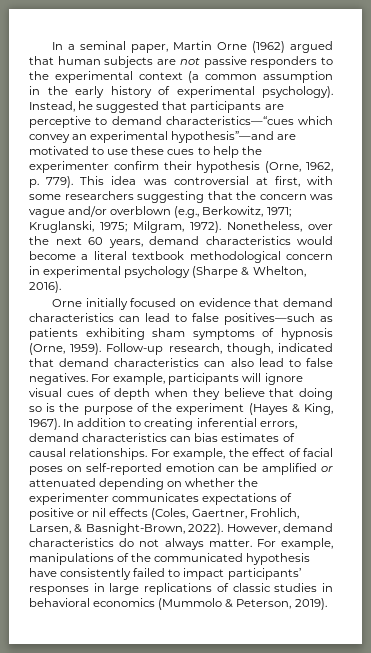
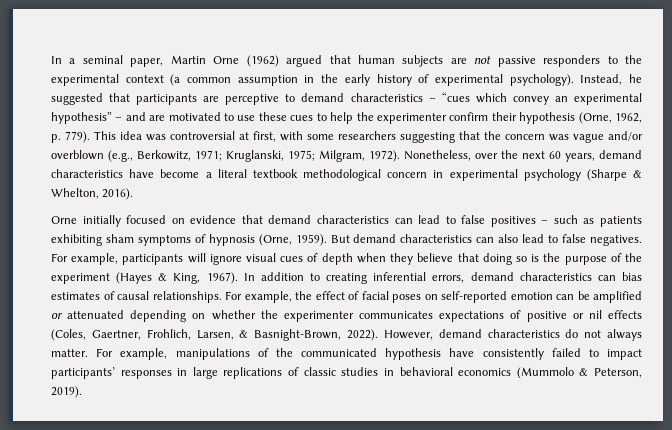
- Instead, he suggested that participants are perceptive to demand characteristics—“cues which convey an experimental hypothesis”—and are motivated to use these cues to help the experimenter confirm their hypothesis (Orne, 1962, p. 779).
+ Instead, he suggested that participants are perceptive to demand characteristics – “cues which convey an experimental hypothesis” – and are motivated to use these cues to help the experimenter confirm their hypothesis (Orne, 1962, p. 779).
- Nonetheless, over the next 60 years, demand characteristics would become a literal textbook methodological concern in experimental psychology (Sharpe & Whelton, 2016).
+ Nonetheless, over the next 60 years, demand characteristics have become a literal textbook methodological concern in experimental psychology (Sharpe & Whelton, 2016).
- Orne initially focused on evidence that demand characteristics can lead to false positives—such as patients exhibiting sham symptoms of hypnosis (Orne, 1959).
+ Orne initially focused on evidence that demand characteristics can lead to false positives – such as patients exhibiting sham symptoms of hypnosis (Orne, 1959).
- Follow-up research, though, indicated that demand characteristics can also lead to false negatives.
+ But demand characteristics can also lead to false negatives.

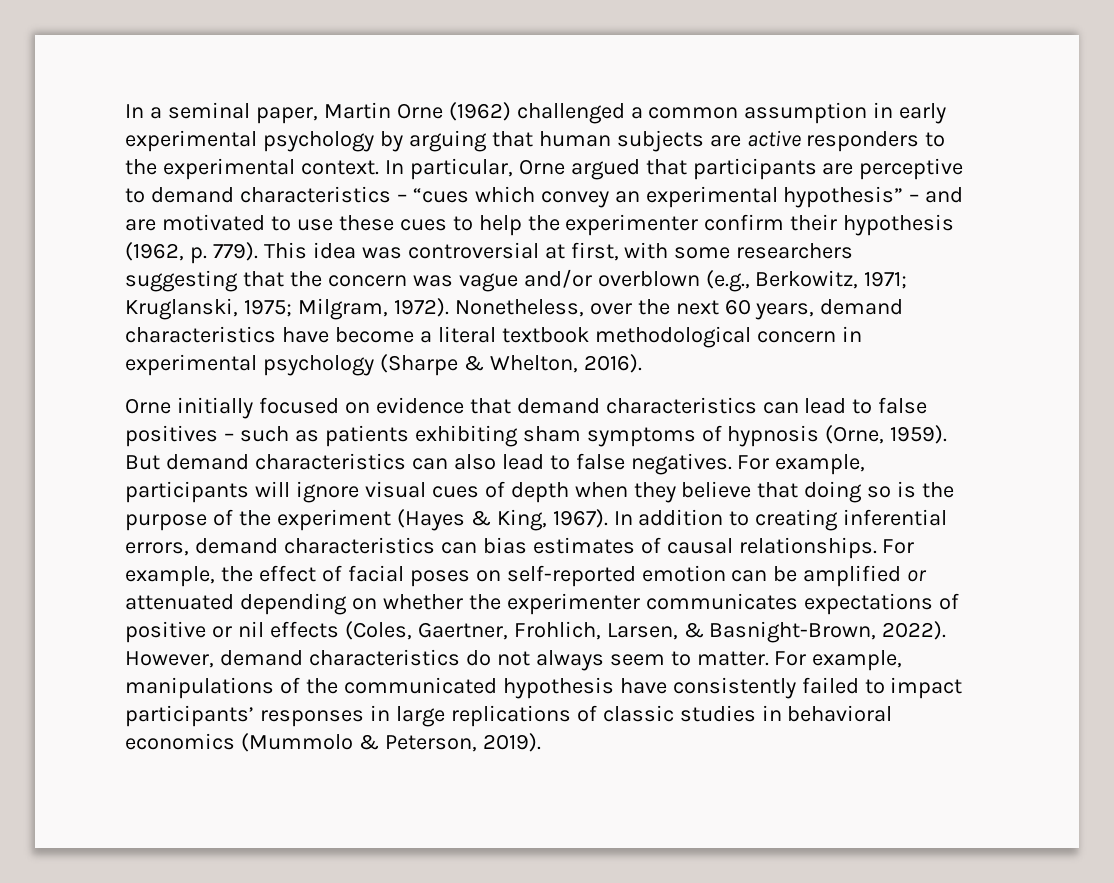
- In a seminal paper, Martin Orne (1962) argued that human subjects are not passive responders to the experimental context (a common assumption in the early history of experimental psychology). Instead, he suggested that participants are perceptive to demand characteristics – “cues which convey an experimental hypothesis” – and are motivated to use these cues to help the experimenter confirm their hypothesis (Orne, 1962, p. 779).
+ In a seminal paper, Martin Orne (1962) challenged a common assumption in early experimental psychology by arguing that human subjects are active responders to the experimental context. In particular, Orne argued that participants are perceptive to demand characteristics – “cues which convey an experimental hypothesis” – and are motivated to use these cues to help the experimenter confirm their hypothesis (1962, p. 779).
- However, demand characteristics do not always matter.
+ However, demand characteristics do not always seem to matter.

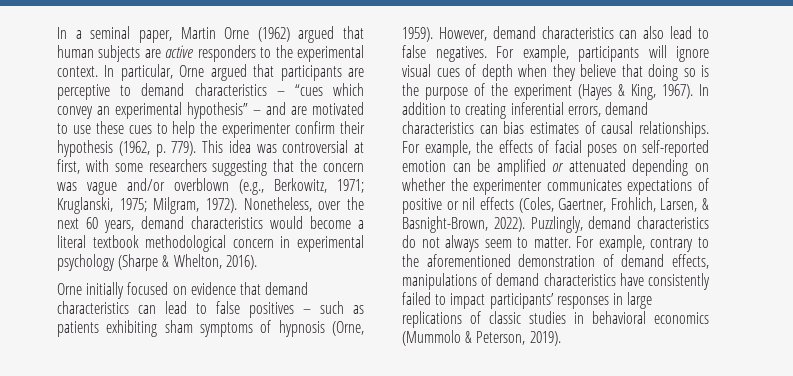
- In a seminal paper, Martin Orne (1962) challenged a common assumption in early experimental psychology by arguing that human subjects are active responders to the experimental context.
+ In a seminal paper, Martin Orne (1962) argued that human subjects are active responders to the experimental context.
- Nonetheless, over the next 60 years, demand characteristics have become a literal textbook methodological concern in experimental psychology (Sharpe & Whelton, 2016).
+ Nonetheless, over the next 60 years, demand characteristics would become a literal textbook methodological concern in experimental psychology (Sharpe & Whelton, 2016).
- But demand characteristics can also lead to false negatives.
+ However, demand characteristics can also lead to false negatives.
- For example, the effect of facial poses on self-reported emotion can be amplified or attenuated depending on whether the experimenter communicates expectations of positive or nil effects (Coles, Gaertner, Frohlich, Larsen, & Basnight-Brown, 2022).
+ For example, the effects of facial poses on self-reported emotion can be amplified or attenuated depending on whether the experimenter communicates expectations of positive or nil effects (Coles, Gaertner, Frohlich, Larsen, & Basnight-Brown, 2022).
- However, demand characteristics do not always seem to matter.
+ Puzzlingly, demand characteristics do not always seem to matter.
- For example, manipulations of the communicated hypothesis have consistently failed to impact participants’ responses in large replications of classic studies in behavioral economics (Mummolo & Peterson, 2019).
+ For example, contrary to the aforementioned demonstration of demand effects, manipulations of demand characteristics have consistently failed to impact participants’ responses in large replications of classic studies in behavioral economics (Mummolo & Peterson, 2019).

